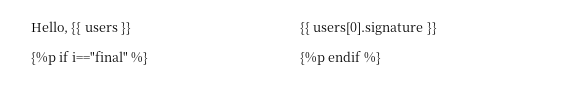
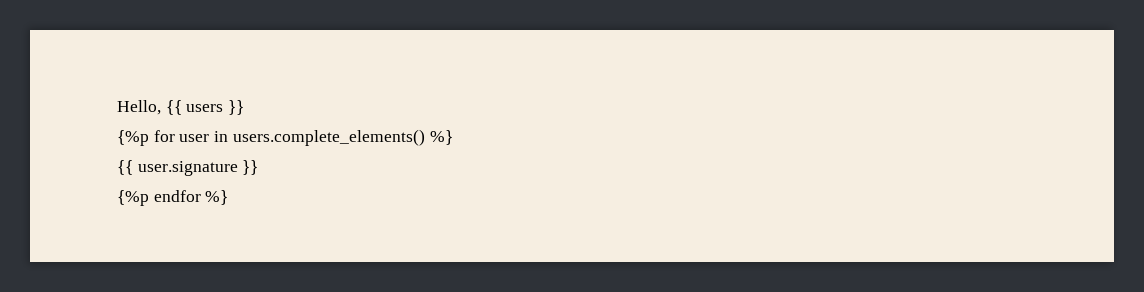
- {%p if i=="final" %}
+ {%p for user in users.complete_elements() %}
- {{ users[0].signature }}
- {%p endif %}
+ {{ user.signature }}
+ {%p endfor %}

